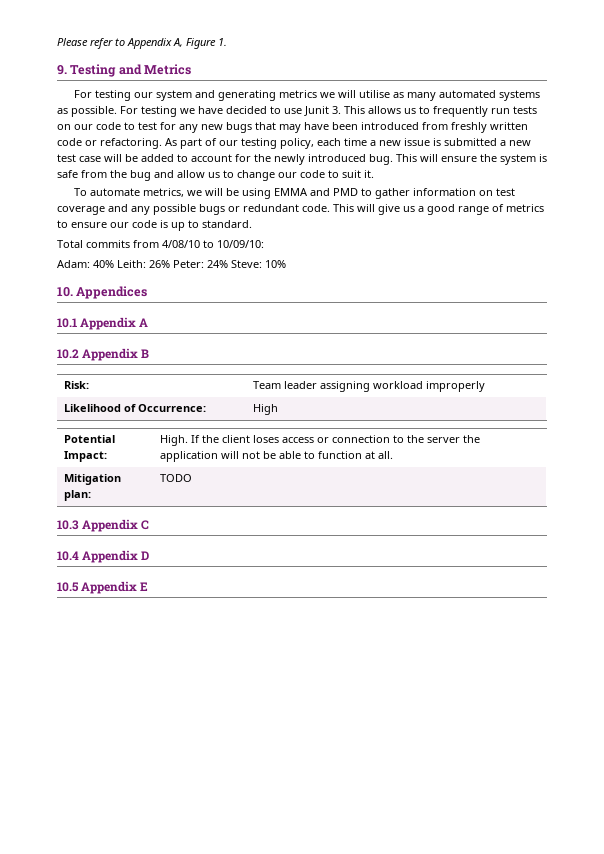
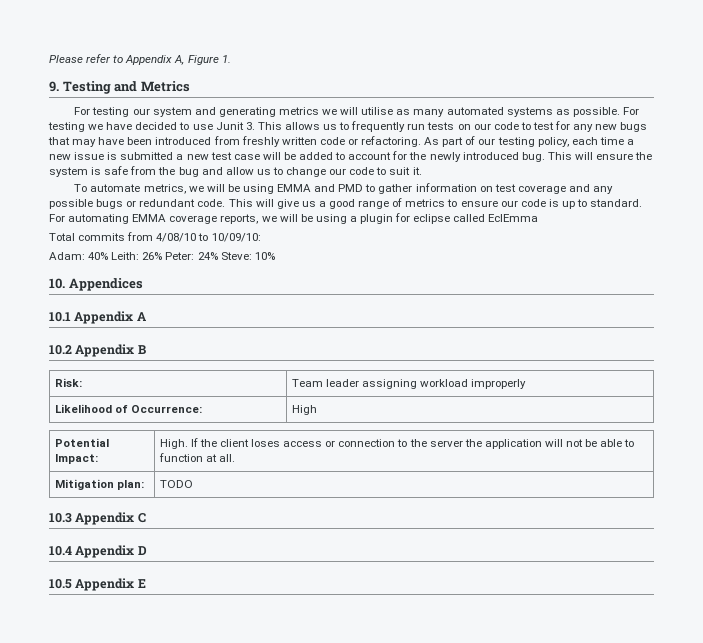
+ For automating EMMA coverage reports, we will be using a plugin for eclipse called EclEmma

